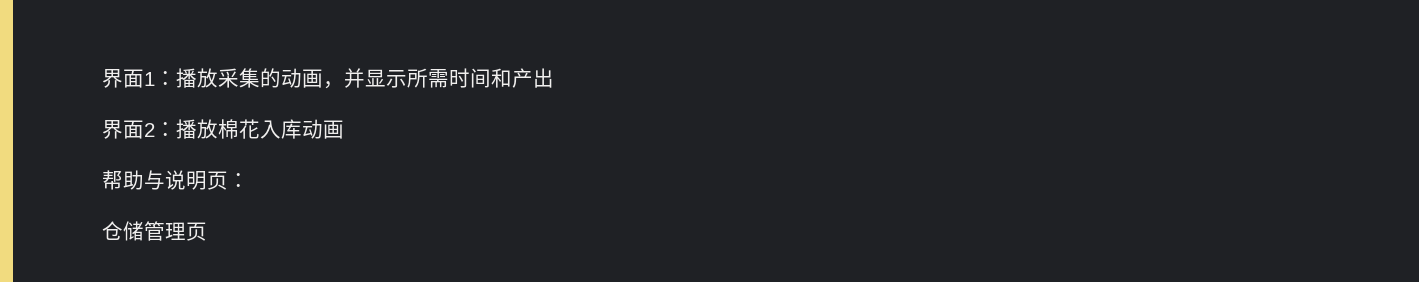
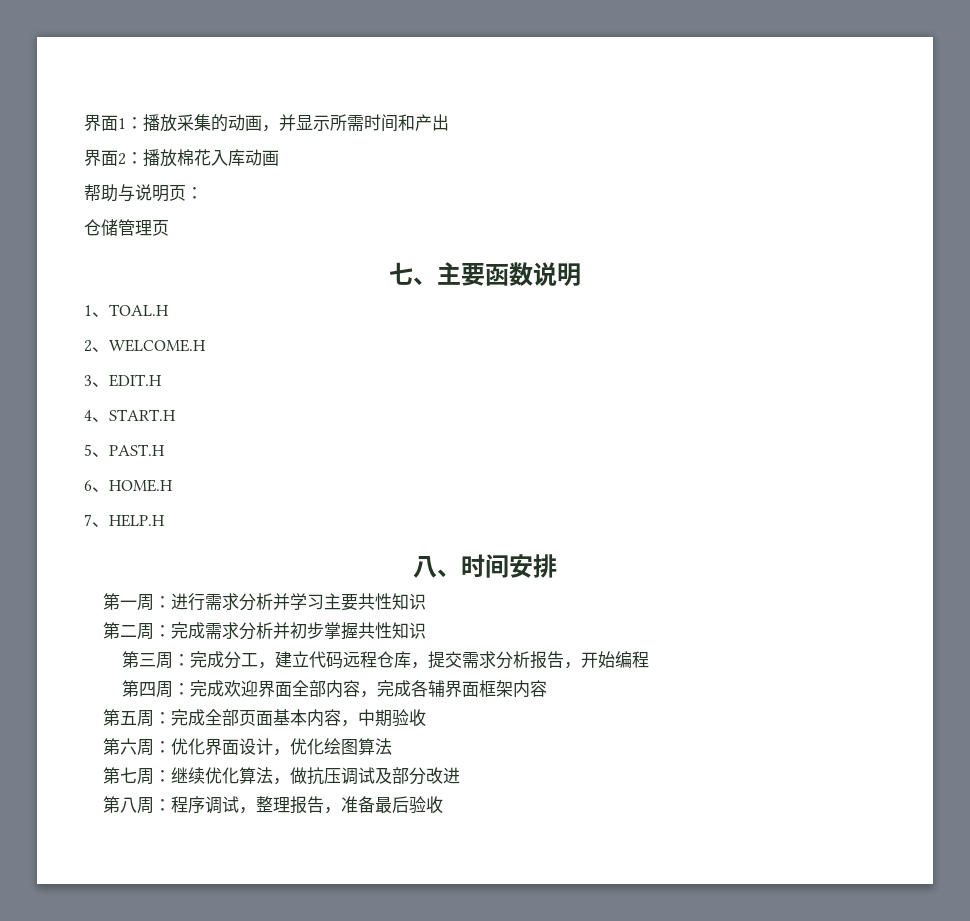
+ 七、主要函数说明
+ 1、TOAL.H
+ 2、WELCOME.H
+ 3、EDIT.H
+ 4、START.H
+ 5、PAST.H
+ 6、HOME.H
+ 7、HELP.H
+ 八、时间安排
+ 第一周：进行需求分析并学习主要共性知识
+ 第二周：完成需求分析并初步掌握共性知识
+ 第三周：完成分工，建立代码远程仓库，提交需求分析报告，开始编程
+ 第四周：完成欢迎界面全部内容，完成各辅界面框架内容
+ 第五周：完成全部页面基本内容，中期验收
+ 第六周：优化界面设计，优化绘图算法
+ 第七周：继续优化算法，做抗压调试及部分改进
+ 第八周：程序调试，整理报告，准备最后验收

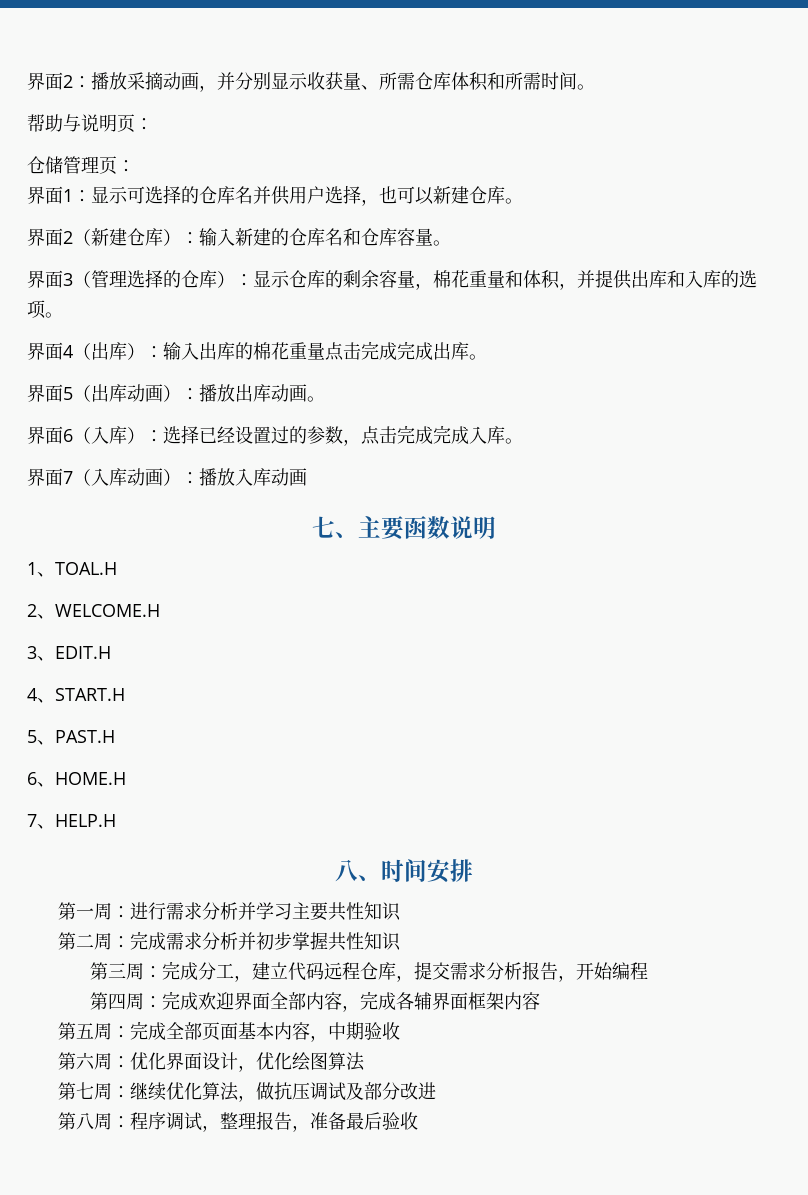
- 界面1：播放采集的动画，并显示所需时间和产出
- 界面2：播放棉花入库动画
+ 界面2：播放采摘动画，并分别显示收获量、所需仓库体积和所需时间。
- 仓储管理页
+ 仓储管理页：
+ 界面1：显示可选择的仓库名并供用户选择，也可以新建仓库。
+ 界面2（新建仓库）：输入新建的仓库名和仓库容量。
+ 界面3（管理选择的仓库）：显示仓库的剩余容量，棉花重量和体积，并提供出库和入库的选项。
+ 界面4（出库）：输入出库的棉花重量点击完成完成出库。
+ 界面5（出库动画）：播放出库动画。
+ 界面6（入库）：选择已经设置过的参数，点击完成完成入库。
+ 界面7（入库动画）：播放入库动画

